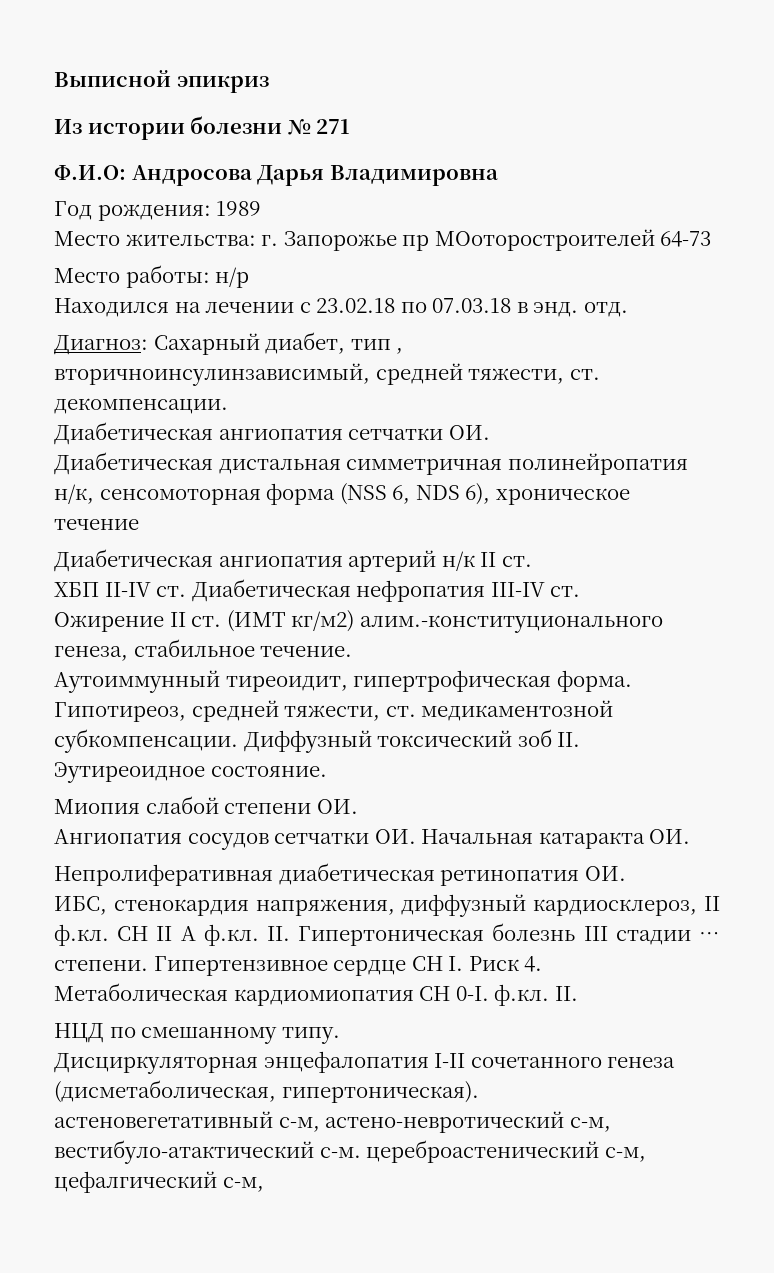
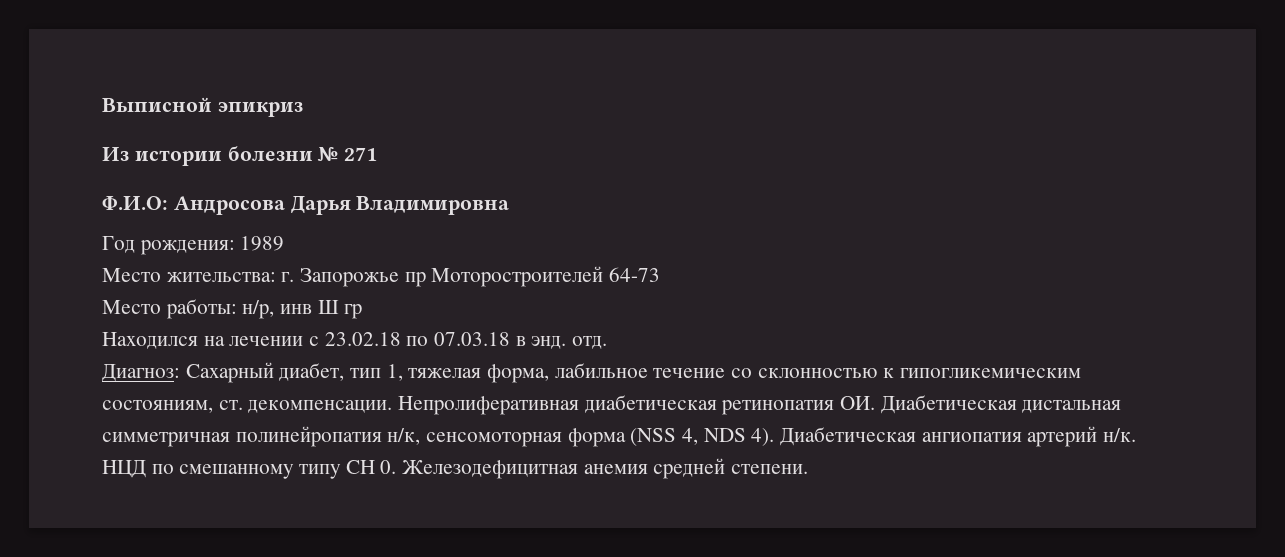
- Место жительства: г. Запорожье пр МОоторостроителей 64-73
+ Место жительства: г. Запорожье пр Моторостроителей 64-73
- Место работы: н/р
+ Место работы: н/р, инв Ш гр
- Диагноз: Сахарный диабет, тип , вторичноинсулинзависимый, средней тяжести, ст. декомпенсации.
- Диабетическая ангиопатия сетчатки ОИ.
- Диабетическая дистальная симметричная полинейропатия н/к, сенсомоторная форма (NSS 6, NDS 6), хроническое течение
- Диабетическая ангиопатия артерий н/к II ст.
- ХБП II-IV ст. Диабетическая нефропатия III-IV ст.
- Ожирение II ст. (ИМТ кг/м2) алим.-конституционального генеза, стабильное течение.
- Аутоиммунный тиреоидит, гипертрофическая форма. Гипотиреоз, средней тяжести, ст. медикаментозной субкомпенсации. Диффузный токсический зоб II. Эутиреоидное состояние.
- Миопия слабой степени ОИ.
- Ангиопатия сосудов сетчатки ОИ. Начальная катаракта ОИ.
- Непролиферативная диабетическая ретинопатия ОИ.
- ИБС, стенокардия напряжения, диффузный кардиосклероз, II ф.кл. СН II А ф.кл. II. Гипертоническая болезнь III стадии … степени. Гипертензивное сердце СН I. Риск 4. Метаболическая кардиомиопатия СН 0-I. ф.кл. II.
- НЦД по смешанному типу.
- Дисциркуляторная энцефалопатия I-II сочетанного генеза (дисметаболическая, гипертоническая).
- астеновегетативный с-м, астено-невротический с-м, вестибуло-атактический с-м. цереброастенический с-м, цефалгический с-м,
+ Диагноз: Сахарный диабет, тип 1, тяжелая форма, лабильное течение со склонностью к гипогликемическим состояниям, ст. декомпенсации. Непролиферативная диабетическая ретинопатия ОИ. Диабетическая дистальная симметричная полинейропатия н/к, сенсомоторная форма (NSS 4, NDS 4). Диабетическая ангиопатия артерий н/к. НЦД по смешанному типу СН 0. Железодефицитная анемия средней степени.

